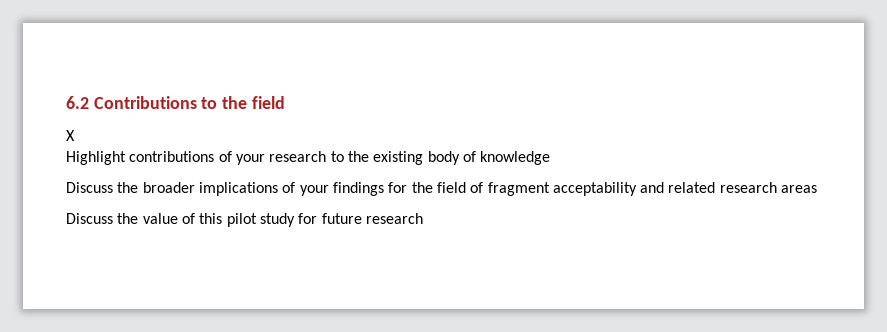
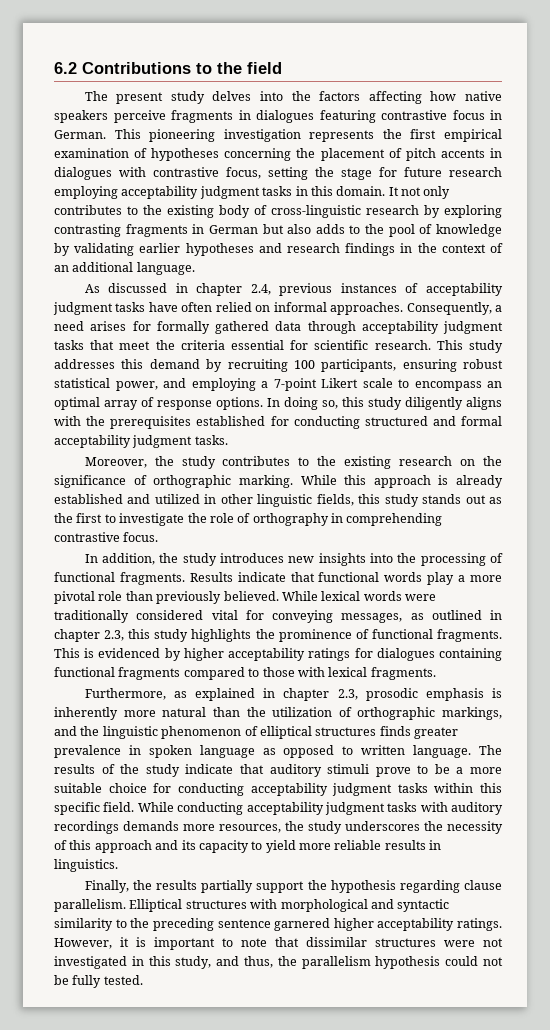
- X
- Highlight contributions of your research to the existing body of knowledge
- Discuss the broader implications of your findings for the field of fragment acceptability and related research areas
- Discuss the value of this pilot study for future research
+ The present study delves into the factors affecting how native speakers perceive fragments in dialogues featuring contrastive focus in German. This pioneering investigation represents the first empirical examination of hypotheses concerning the placement of pitch accents in dialogues with contrastive focus, setting the stage for future research employing acceptability judgment tasks in this domain. It not only contributes to the existing body of cross-linguistic research by exploring contrasting fragments in German but also adds to the pool of knowledge by validating earlier hypotheses and research findings in the context of an additional language.
+ As discussed in chapter 2.4, previous instances of acceptability judgment tasks have often relied on informal approaches. Consequently, a need arises for formally gathered data through acceptability judgment tasks that meet the criteria essential for scientific research. This study addresses this demand by recruiting 100 participants, ensuring robust statistical power, and employing a 7-point Likert scale to encompass an optimal array of response options. In doing so, this study diligently aligns with the prerequisites established for conducting structured and formal acceptability judgment tasks.
+ Moreover, the study contributes to the existing research on the significance of orthographic marking. While this approach is already established and utilized in other linguistic fields, this study stands out as the first to investigate the role of orthography in comprehending contrastive focus.
+ In addition, the study introduces new insights into the processing of functional fragments. Results indicate that functional words play a more pivotal role than previously believed. While lexical words were traditionally considered vital for conveying messages, as outlined in chapter 2.3, this study highlights the prominence of functional fragments. This is evidenced by higher acceptability ratings for dialogues containing functional fragments compared to those with lexical fragments.
+ Furthermore, as explained in chapter 2.3, prosodic emphasis is inherently more natural than the utilization of orthographic markings, and the linguistic phenomenon of elliptical structures finds greater prevalence in spoken language as opposed to written language. The results of the study indicate that auditory stimuli prove to be a more suitable choice for conducting acceptability judgment tasks within this specific field. While conducting acceptability judgment tasks with auditory recordings demands more resources, the study underscores the necessity of this approach and its capacity to yield more reliable results in linguistics.
+ Finally, the results partially support the hypothesis regarding clause parallelism. Elliptical structures with morphological and syntactic similarity to the preceding sentence garnered higher acceptability ratings. However, it is important to note that dissimilar structures were not investigated in this study, and thus, the parallelism hypothesis could not be fully tested.

